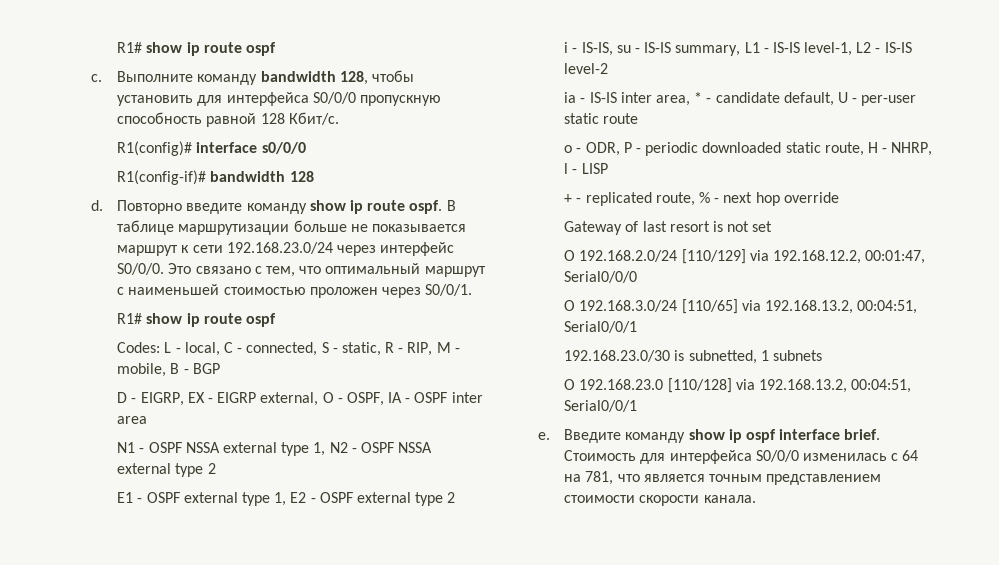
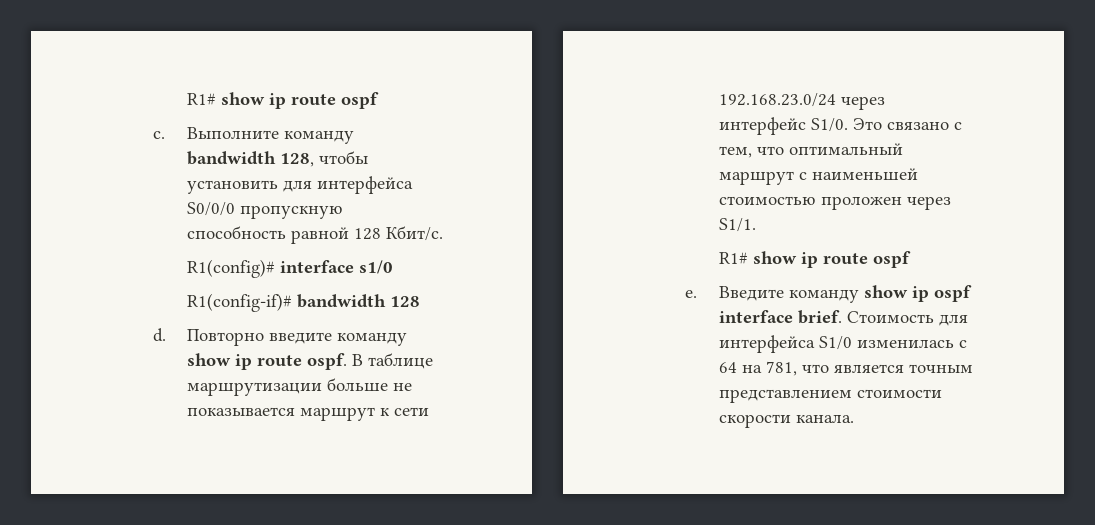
- R1(config)# interface s0/0/0
+ R1(config)# interface s1/0
- В таблице маршрутизации больше не показывается маршрут к сети 192.168.23.0/24 через интерфейс S0/0/0.
+ В таблице маршрутизации больше не показывается маршрут к сети 192.168.23.0/24 через интерфейс S1/0.
- Это связано с тем, что оптимальный маршрут с наименьшей стоимостью проложен через S0/0/1.
+ Это связано с тем, что оптимальный маршрут с наименьшей стоимостью проложен через S1/1.
  R1# show ip route ospf
- Codes: L - local, C - connected, S - static, R - RIP, M - mobile, B - BGP
- D - EIGRP, EX - EIGRP external, O - OSPF, IA - OSPF inter area
- N1 - OSPF NSSA external type 1, N2 - OSPF NSSA external type 2
- E1 - OSPF external type 1, E2 - OSPF external type 2
- i - IS-IS, su - IS-IS summary, L1 - IS-IS level-1, L2 - IS-IS level-2
- ia - IS-IS inter area, * - candidate default, U - per-user static route
- o - ODR, P - periodic downloaded static route, H - NHRP, l - LISP
- + - replicated route, % - next hop override
- Gateway of last resort is not set
- O 192.168.2.0/24 [110/129] via 192.168.12.2, 00:01:47, Serial0/0/0
- O 192.168.3.0/24 [110/65] via 192.168.13.2, 00:04:51, Serial0/0/1
- 192.168.23.0/30 is subnetted, 1 subnets
- O 192.168.23.0 [110/128] via 192.168.13.2, 00:04:51, Serial0/0/1
- Стоимость для интерфейса S0/0/0 изменилась с 64 на 781, что является точным представлением стоимости скорости канала.
+ Стоимость для интерфейса S1/0 изменилась с 64 на 781, что является точным представлением стоимости скорости канала.

